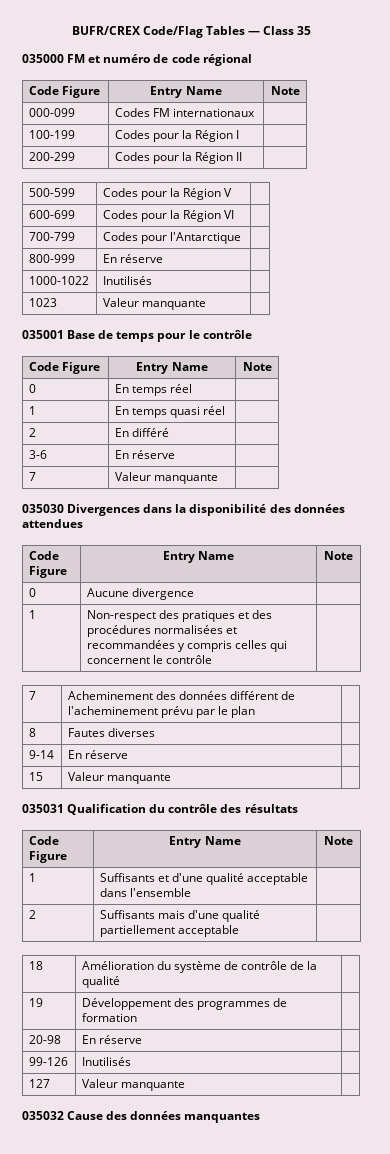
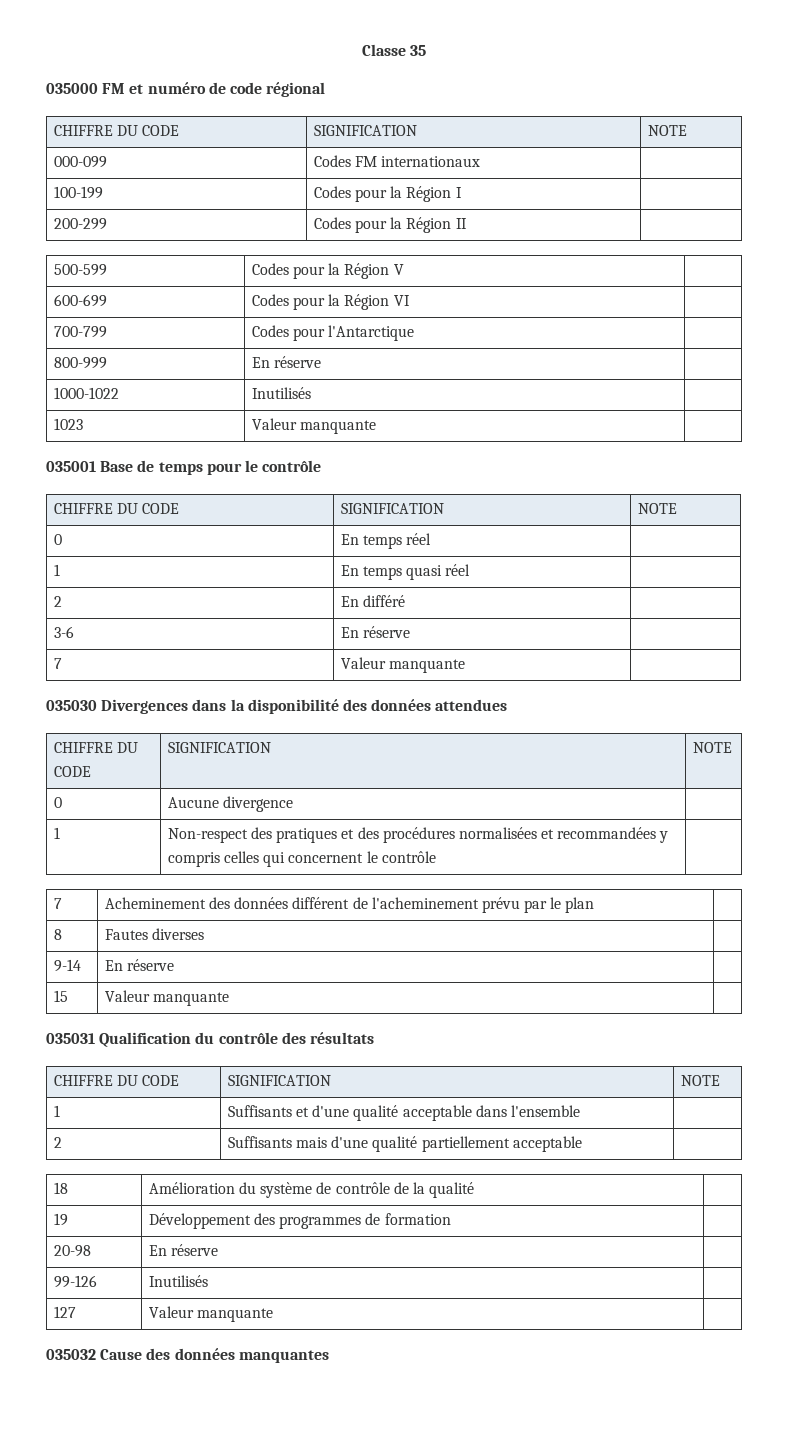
- BUFR/CREX Code/Flag Tables — Class 35
+ Classe 35
  035000 FM et numéro de code régional
- Code Figure | Entry Name | Note
+ CHIFFRE DU CODE | SIGNIFICATION | NOTE
  035001 Base de temps pour le contrôle
- Code Figure | Entry Name | Note
+ CHIFFRE DU CODE | SIGNIFICATION | NOTE
  035030 Divergences dans la disponibilité des données attendues
- Code Figure | Entry Name | Note
+ CHIFFRE DU CODE | SIGNIFICATION | NOTE
  035031 Qualification du contrôle des résultats
- Code Figure | Entry Name | Note
+ CHIFFRE DU CODE | SIGNIFICATION | NOTE

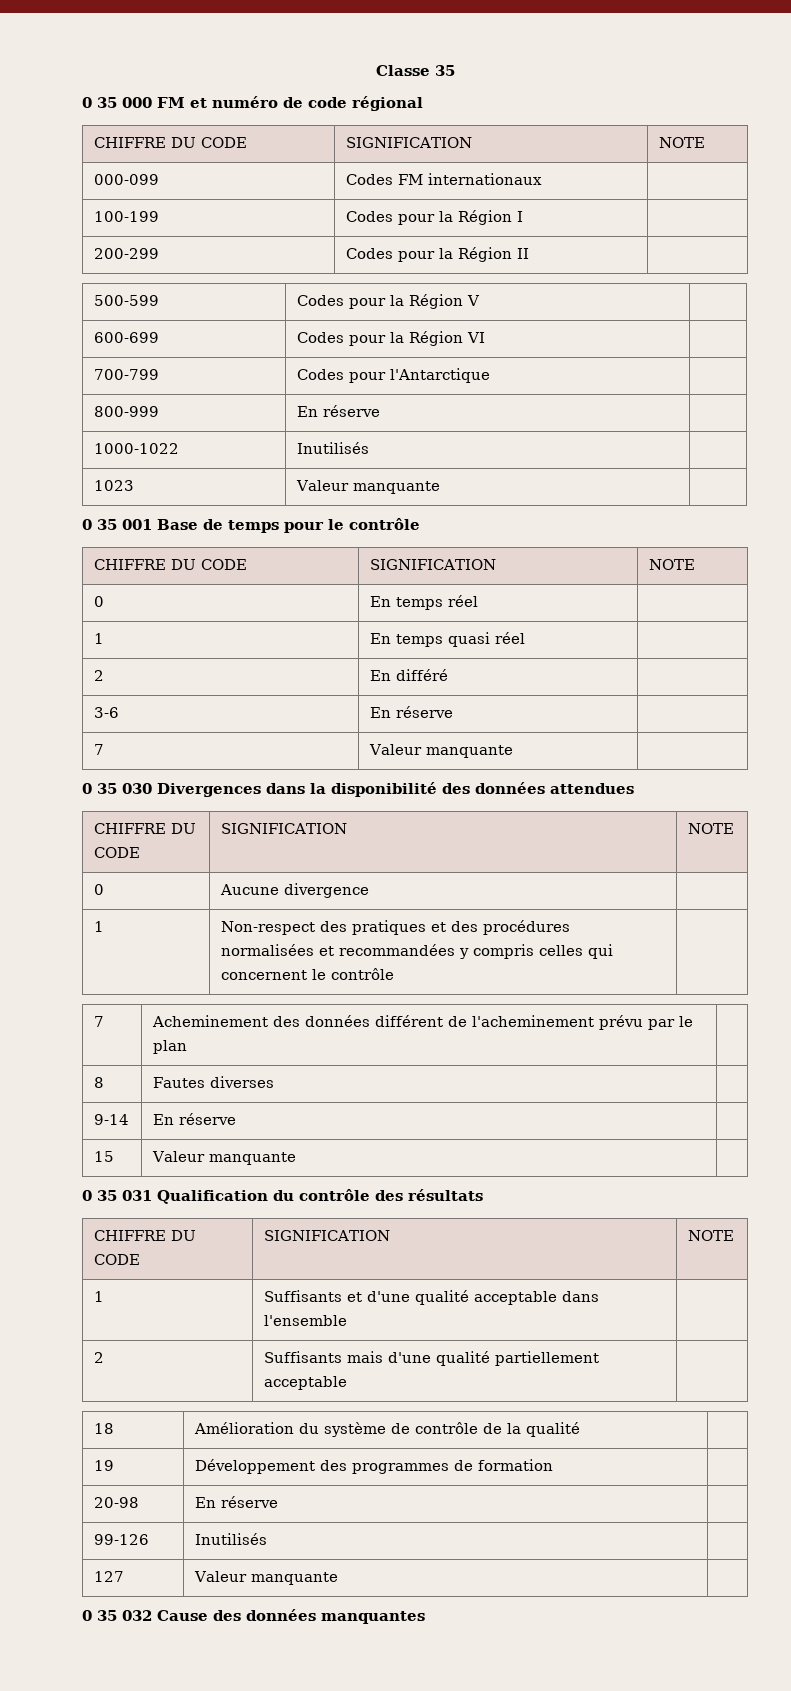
- 035000 FM et numéro de code régional
+ 0 35 000 FM et numéro de code régional
- 035001 Base de temps pour le contrôle
+ 0 35 001 Base de temps pour le contrôle
- 035030 Divergences dans la disponibilité des données attendues
+ 0 35 030 Divergences dans la disponibilité des données attendues
- 035031 Qualification du contrôle des résultats
+ 0 35 031 Qualification du contrôle des résultats
- 035032 Cause des données manquantes
+ 0 35 032 Cause des données manquantes

